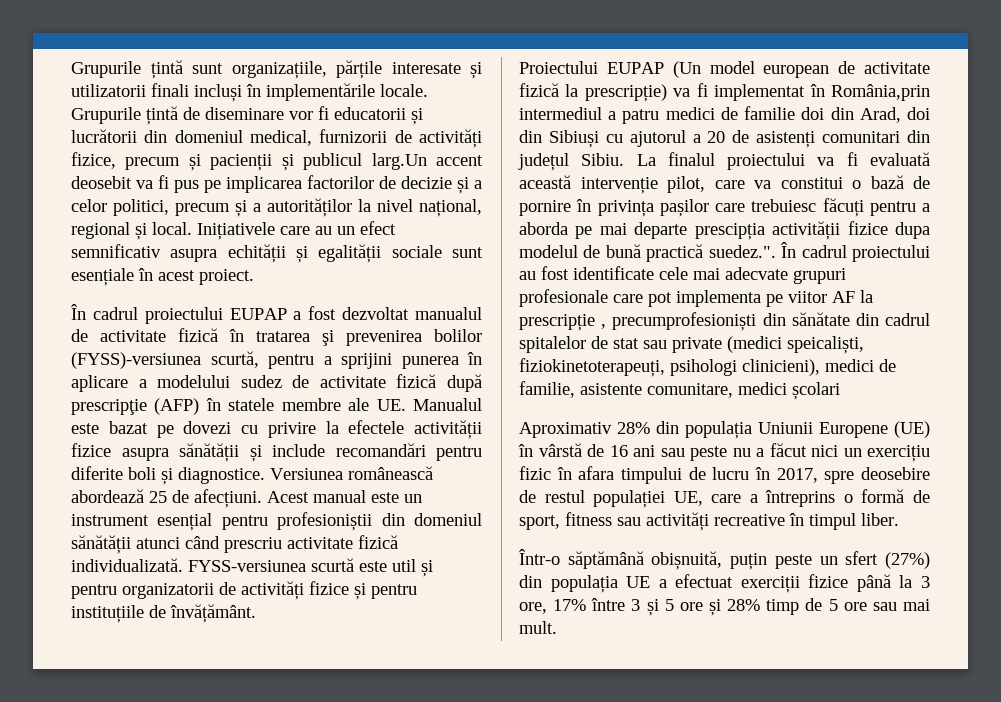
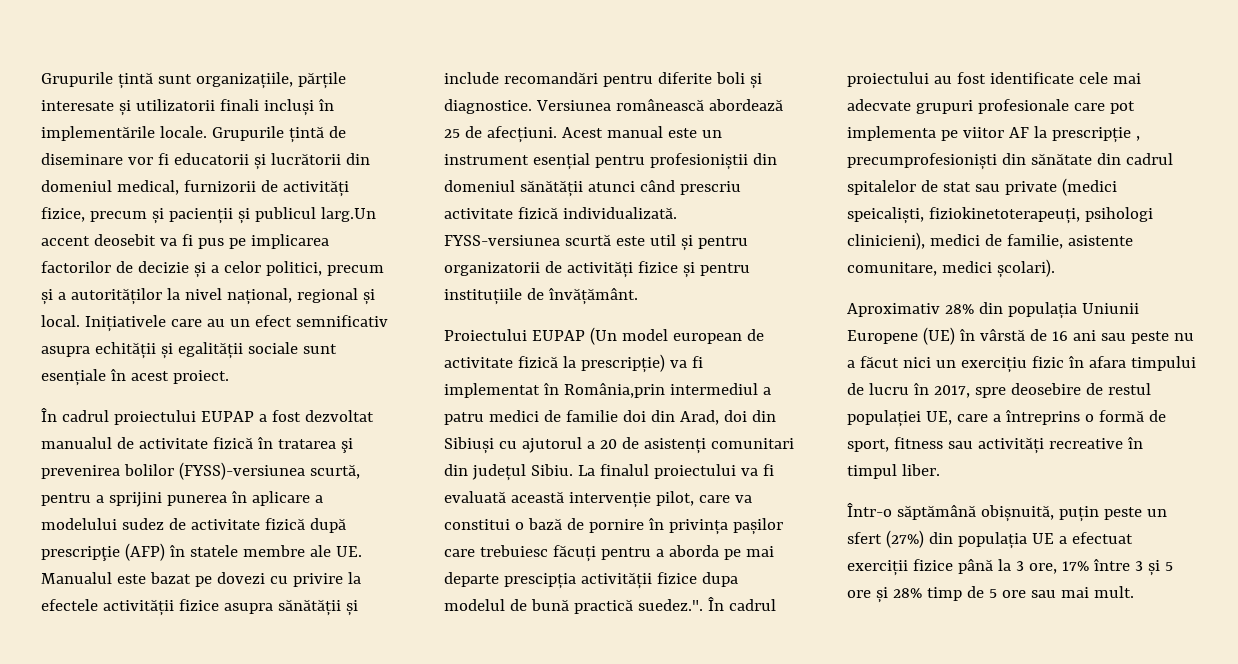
- La finalul proiectului va fi evaluată această intervenție pilot, care va constitui o bază de pornire în privința pașilor care trebuiesc făcuți pentru a aborda pe mai departe prescipția activității fizice dupa modelul de bună practică suedez.". În cadrul proiectului au fost identificate cele mai adecvate grupuri profesionale care pot implementa pe viitor AF la prescripție , precumprofesioniști din sănătate din cadrul spitalelor de stat sau private (medici speicaliști, fiziokinetoterapeuți, psihologi clinicieni), medici de familie, asistente comunitare, medici școlari
+ La finalul proiectului va fi evaluată această intervenție pilot, care va constitui o bază de pornire în privința pașilor care trebuiesc făcuți pentru a aborda pe mai departe prescipția activității fizice dupa modelul de bună practică suedez.". În cadrul proiectului au fost identificate cele mai adecvate grupuri profesionale care pot implementa pe viitor AF la prescripție , precumprofesioniști din sănătate din cadrul spitalelor de stat sau private (medici speicaliști, fiziokinetoterapeuți, psihologi clinicieni), medici de familie, asistente comunitare, medici școlari).

